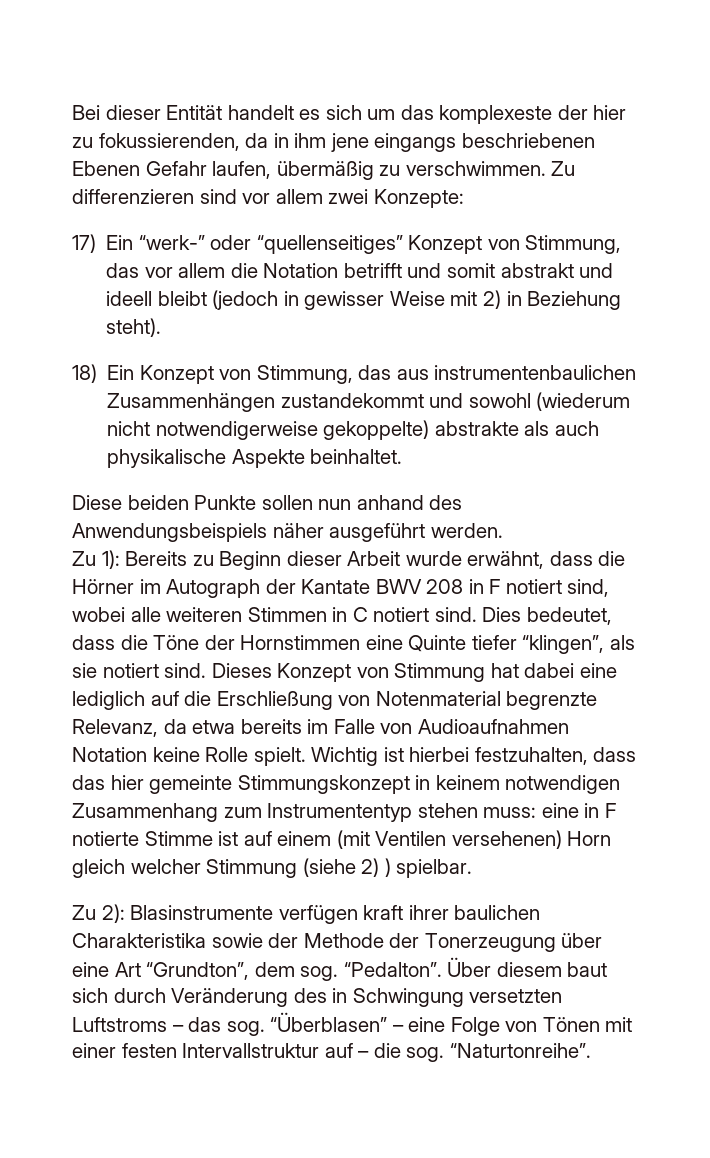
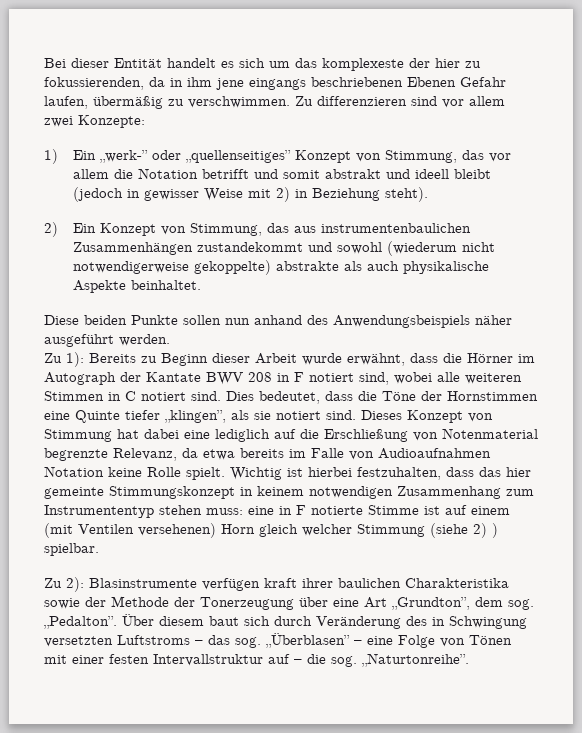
- 17) Ein “werk-” oder “quellenseitiges” Konzept von Stimmung, das vor allem die Notation betrifft und somit abstrakt und ideell bleibt (jedoch in gewisser Weise mit 2) in Beziehung steht).
+ 1) Ein „werk-” oder „quellenseitiges” Konzept von Stimmung, das vor allem die Notation betrifft und somit abstrakt und ideell bleibt (jedoch in gewisser Weise mit 2) in Beziehung steht).
- 18) Ein Konzept von Stimmung, das aus instrumentenbaulichen Zusammenhängen zustandekommt und sowohl (wiederum nicht notwendigerweise gekoppelte) abstrakte als auch physikalische Aspekte beinhaltet.
+ 2) Ein Konzept von Stimmung, das aus instrumentenbaulichen Zusammenhängen zustandekommt und sowohl (wiederum nicht notwendigerweise gekoppelte) abstrakte als auch physikalische Aspekte beinhaltet.
- Dies bedeutet, dass die Töne der Hornstimmen eine Quinte tiefer “klingen”, als sie notiert sind.
+ Dies bedeutet, dass die Töne der Hornstimmen eine Quinte tiefer „klingen”, als sie notiert sind.
- Zu 2): Blasinstrumente verfügen kraft ihrer baulichen Charakteristika sowie der Methode der Tonerzeugung über eine Art “Grundton”, dem sog. “Pedalton”.
+ Zu 2): Blasinstrumente verfügen kraft ihrer baulichen Charakteristika sowie der Methode der Tonerzeugung über eine Art „Grundton”, dem sog. „Pedalton”.
- Über diesem baut sich durch Veränderung des in Schwingung versetzten Luftstroms – das sog. “Überblasen” – eine Folge von Tönen mit einer festen Intervallstruktur auf – die sog. “Naturtonreihe”.
+ Über diesem baut sich durch Veränderung des in Schwingung versetzten Luftstroms – das sog. „Überblasen” – eine Folge von Tönen mit einer festen Intervallstruktur auf – die sog. „Naturtonreihe”.

